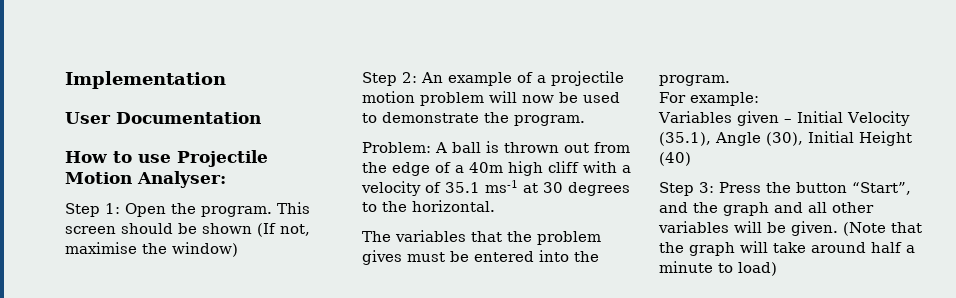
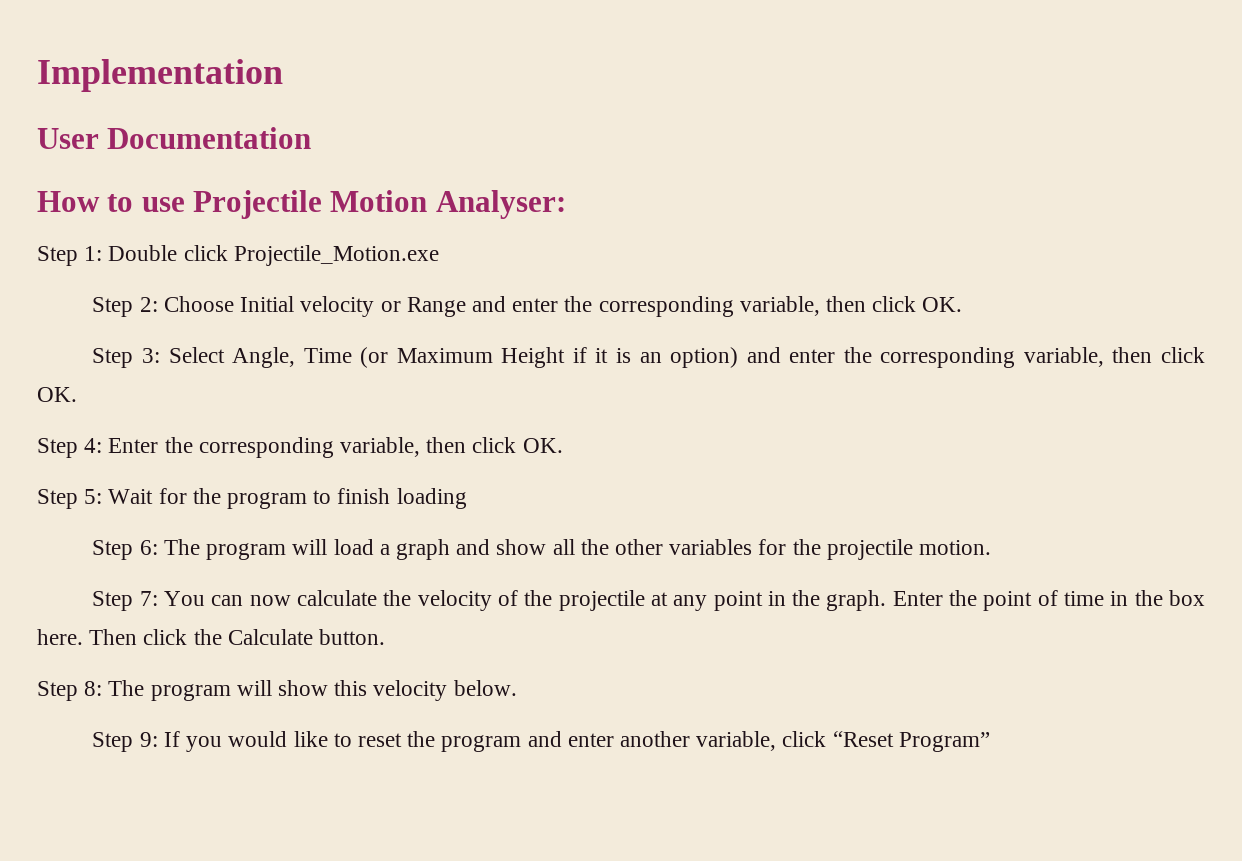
- Step 1: Open the program. This screen should be shown (If not, maximise the window)
- Step 2: An example of a projectile motion problem will now be used to demonstrate the program.
- Problem: A ball is thrown out from the edge of a 40m high cliff with a velocity of 35.1 ms-1 at 30 degrees to the horizontal.
- The variables that the problem gives must be entered into the program.
- For example:
- Variables given – Initial Velocity (35.1), Angle (30), Initial Height (40)
- Step 3: Press the button “Start”, and the graph and all other variables will be given. (Note that the graph will take around half a minute to load)
+ Step 1: Double click Projectile_Motion.exe
+ Step 2: Choose Initial velocity or Range and enter the corresponding variable, then click OK.
+ Step 3: Select Angle, Time (or Maximum Height if it is an option) and enter the corresponding variable, then click OK.
+ Step 4: Enter the corresponding variable, then click OK.
+ Step 5: Wait for the program to finish loading
+ Step 6: The program will load a graph and show all the other variables for the projectile motion.
+ Step 7: You can now calculate the velocity of the projectile at any point in the graph. Enter the point of time in the box here. Then click the Calculate button.
+ Step 8: The program will show this velocity below.
+ Step 9: If you would like to reset the program and enter another variable, click “Reset Program”

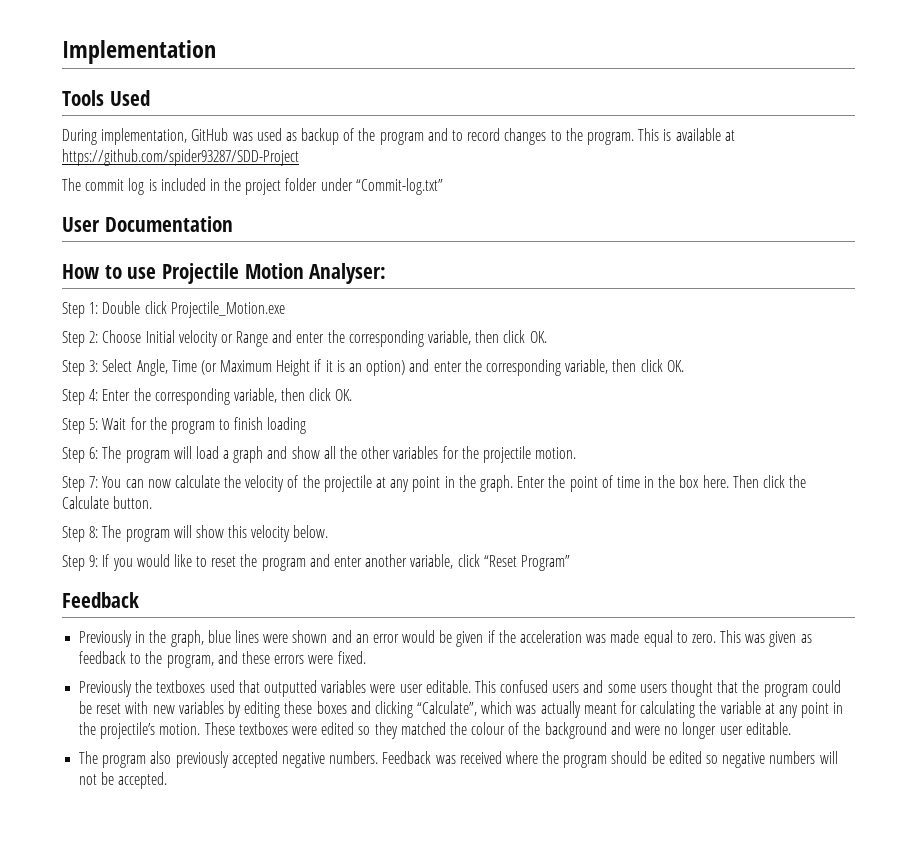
+ Tools Used
+ During implementation, GitHub was used as backup of the program and to record changes to the program. This is available at https://github.com/spider93287/SDD-Project
+ The commit log is included in the project folder under “Commit-log.txt”
  Step 9: If you would like to reset the program and enter another variable, click “Reset Program”
+ Feedback
+ Previously in the graph, blue lines were shown and an error would be given if the acceleration was made equal to zero. This was given as feedback to the program, and these errors were fixed.
+ Previously the textboxes used that outputted variables were user editable. This confused users and some users thought that the program could be reset with new variables by editing these boxes and clicking “Calculate”, which was actually meant for calculating the variable at any point in the projectile’s motion. These textboxes were edited so they matched the colour of the background and were no longer user editable.
+ The program also previously accepted negative numbers. Feedback was received where the program should be edited so negative numbers will not be accepted.

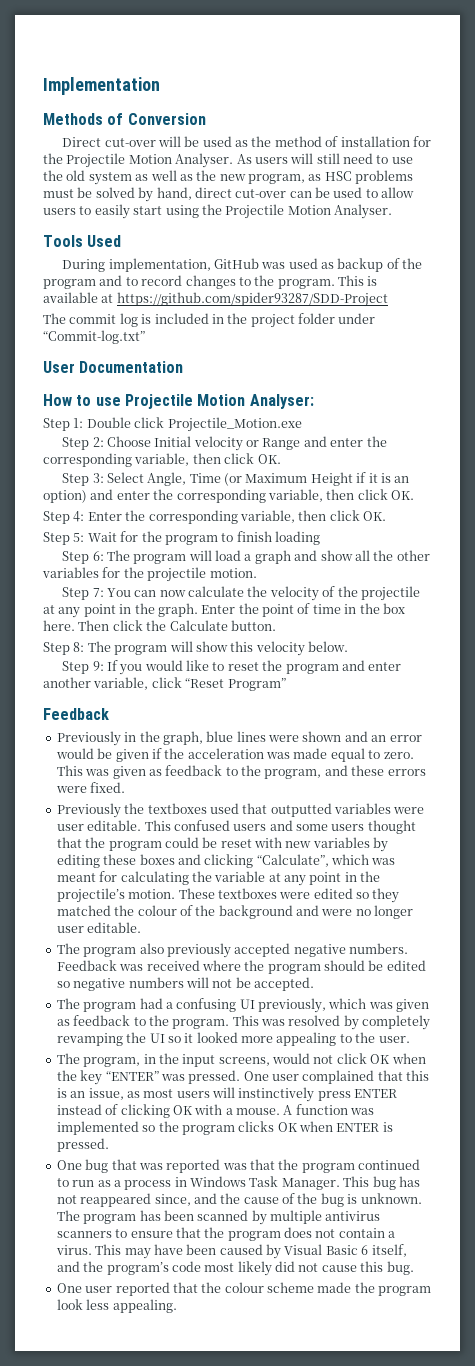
+ Methods of Conversion
+ Direct cut-over will be used as the method of installation for the Projectile Motion Analyser. As users will still need to use the old system as well as the new program, as HSC problems must be solved by hand, direct cut-over can be used to allow users to easily start using the Projectile Motion Analyser.
- This confused users and some users thought that the program could be reset with new variables by editing these boxes and clicking “Calculate”, which was actually meant for calculating the variable at any point in the projectile’s motion.
+ This confused users and some users thought that the program could be reset with new variables by editing these boxes and clicking “Calculate”, which was meant for calculating the variable at any point in the projectile’s motion.
+ The program had a confusing UI previously, which was given as feedback to the program. This was resolved by completely revamping the UI so it looked more appealing to the user.
+ The program, in the input screens, would not click OK when the key “ENTER” was pressed. One user complained that this is an issue, as most users will instinctively press ENTER instead of clicking OK with a mouse. A function was implemented so the program clicks OK when ENTER is pressed.
+ One bug that was reported was that the program continued to run as a process in Windows Task Manager. This bug has not reappeared since, and the cause of the bug is unknown. The program has been scanned by multiple antivirus scanners to ensure that the program does not contain a virus. This may have been caused by Visual Basic 6 itself, and the program’s code most likely did not cause this bug.
+ One user reported that the colour scheme made the program look less appealing.

